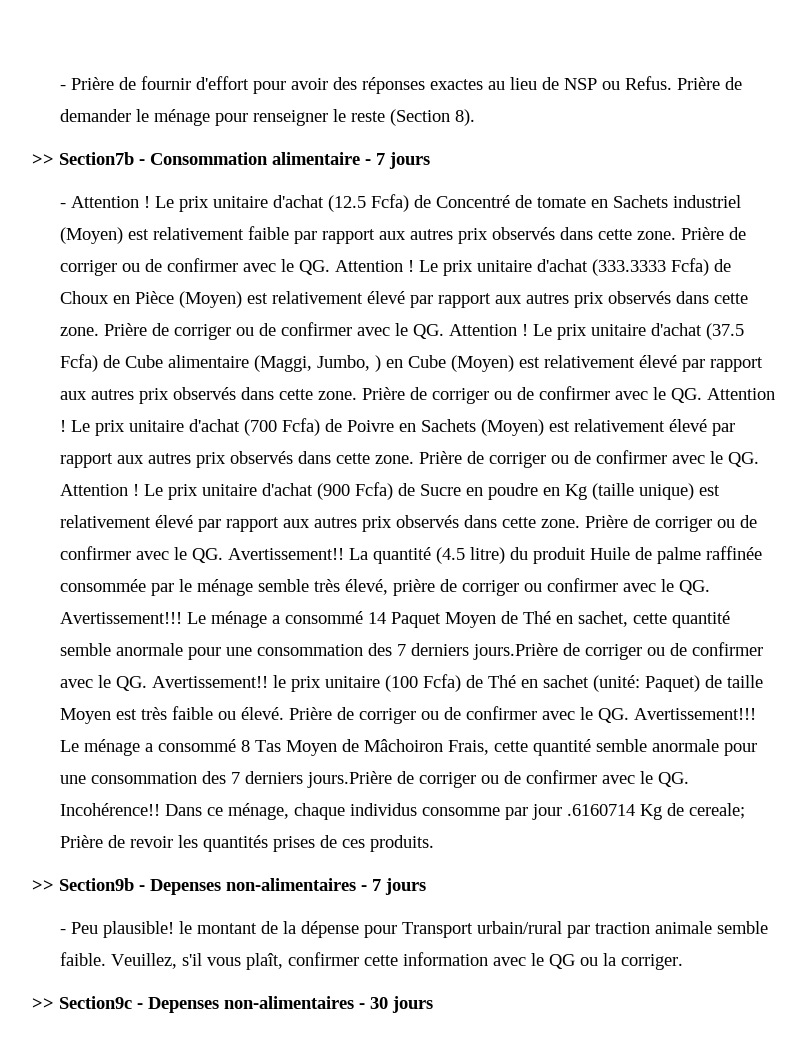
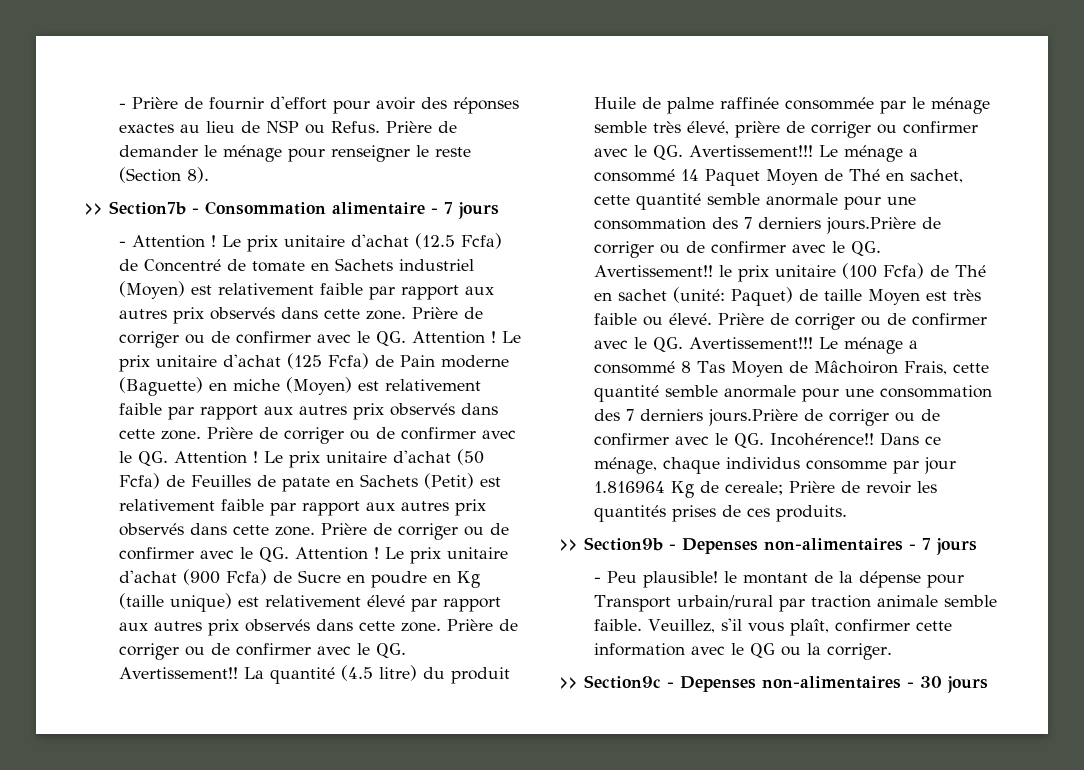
- Le prix unitaire d'achat (333.3333 Fcfa) de Choux en Pièce (Moyen) est relativement élevé par rapport aux autres prix observés dans cette zone.
+ Le prix unitaire d'achat (125 Fcfa) de Pain moderne (Baguette) en miche (Moyen) est relativement faible par rapport aux autres prix observés dans cette zone.
- Le prix unitaire d'achat (37.5 Fcfa) de Cube alimentaire (Maggi, Jumbo, ) en Cube (Moyen) est relativement élevé par rapport aux autres prix observés dans cette zone. Prière de corriger ou de confirmer avec le QG. Attention ! Le prix unitaire d'achat (700 Fcfa) de Poivre en Sachets (Moyen) est relativement élevé par rapport aux autres prix observés dans cette zone.
+ Le prix unitaire d'achat (50 Fcfa) de Feuilles de patate en Sachets (Petit) est relativement faible par rapport aux autres prix observés dans cette zone.
- Dans ce ménage, chaque individus consomme par jour .6160714 Kg de cereale; Prière de revoir les quantités prises de ces produits.
+ Dans ce ménage, chaque individus consomme par jour 1.816964 Kg de cereale; Prière de revoir les quantités prises de ces produits.

